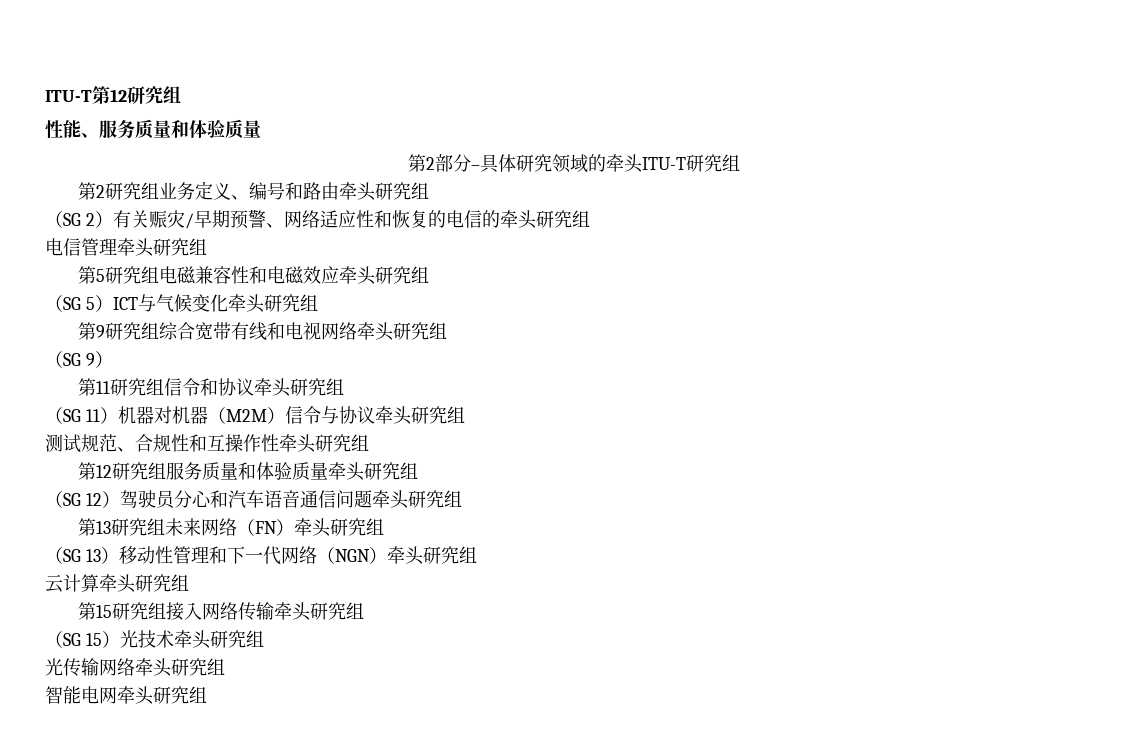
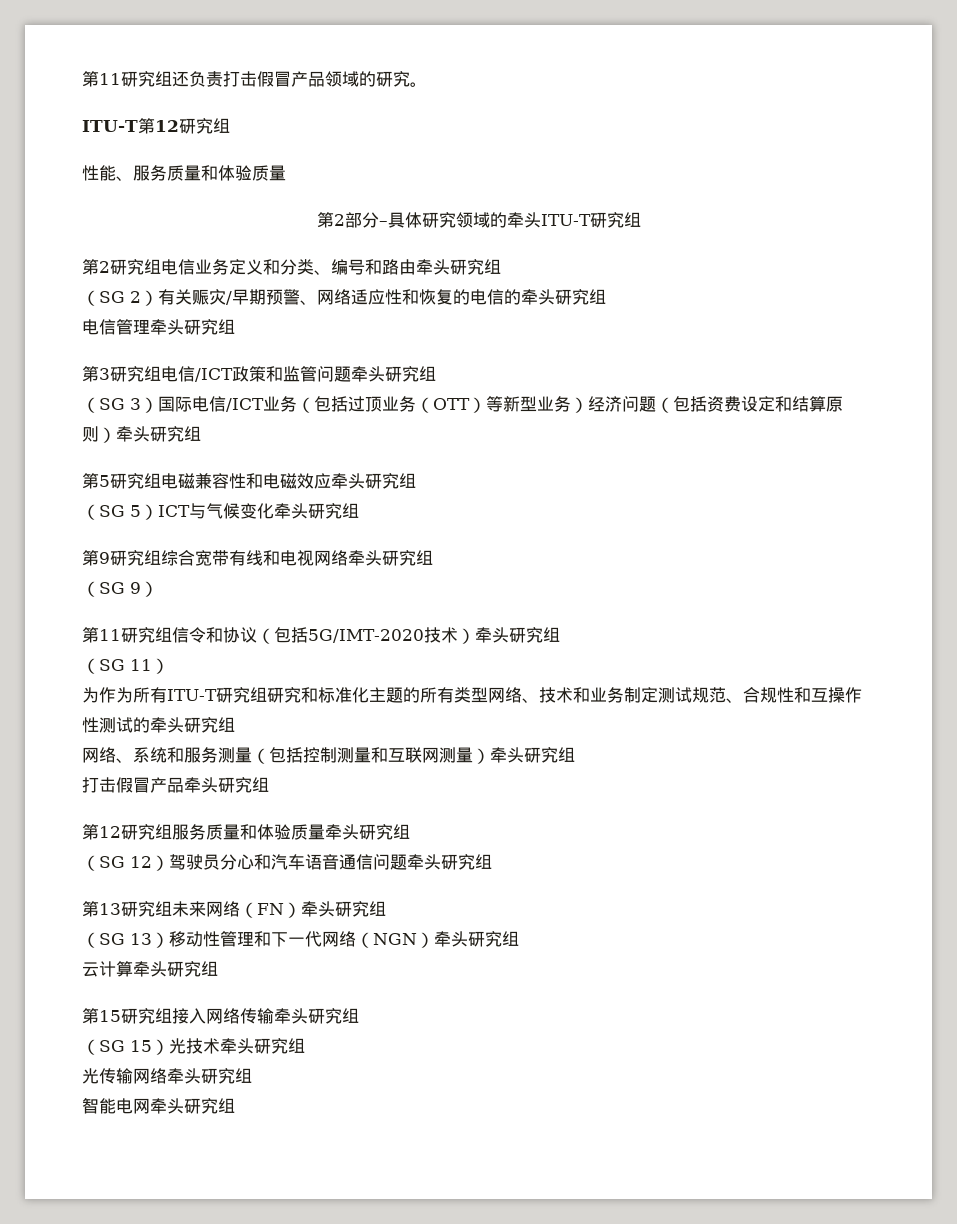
+ 第11研究组还负责打击假冒产品领域的研究。
- 第2研究组业务定义、编号和路由牵头研究组
+ 第2研究组电信业务定义和分类、编号和路由牵头研究组
+ 第3研究组电信/ICT政策和监管问题牵头研究组
+ （SG 3）国际电信/ICT业务（包括过顶业务（OTT）等新型业务）经济问题（包括资费设定和结算原则）牵头研究组
- 第11研究组信令和协议牵头研究组
+ 第11研究组信令和协议（包括5G/IMT-2020技术）牵头研究组
- （SG 11）机器对机器（M2M）信令与协议牵头研究组
- 测试规范、合规性和互操作性牵头研究组
+ （SG 11）
+ 为作为所有ITU-T研究组研究和标准化主题的所有类型网络、技术和业务制定测试规范、合规性和互操作性测试的牵头研究组
+ 网络、系统和服务测量（包括控制测量和互联网测量）牵头研究组
+ 打击假冒产品牵头研究组

